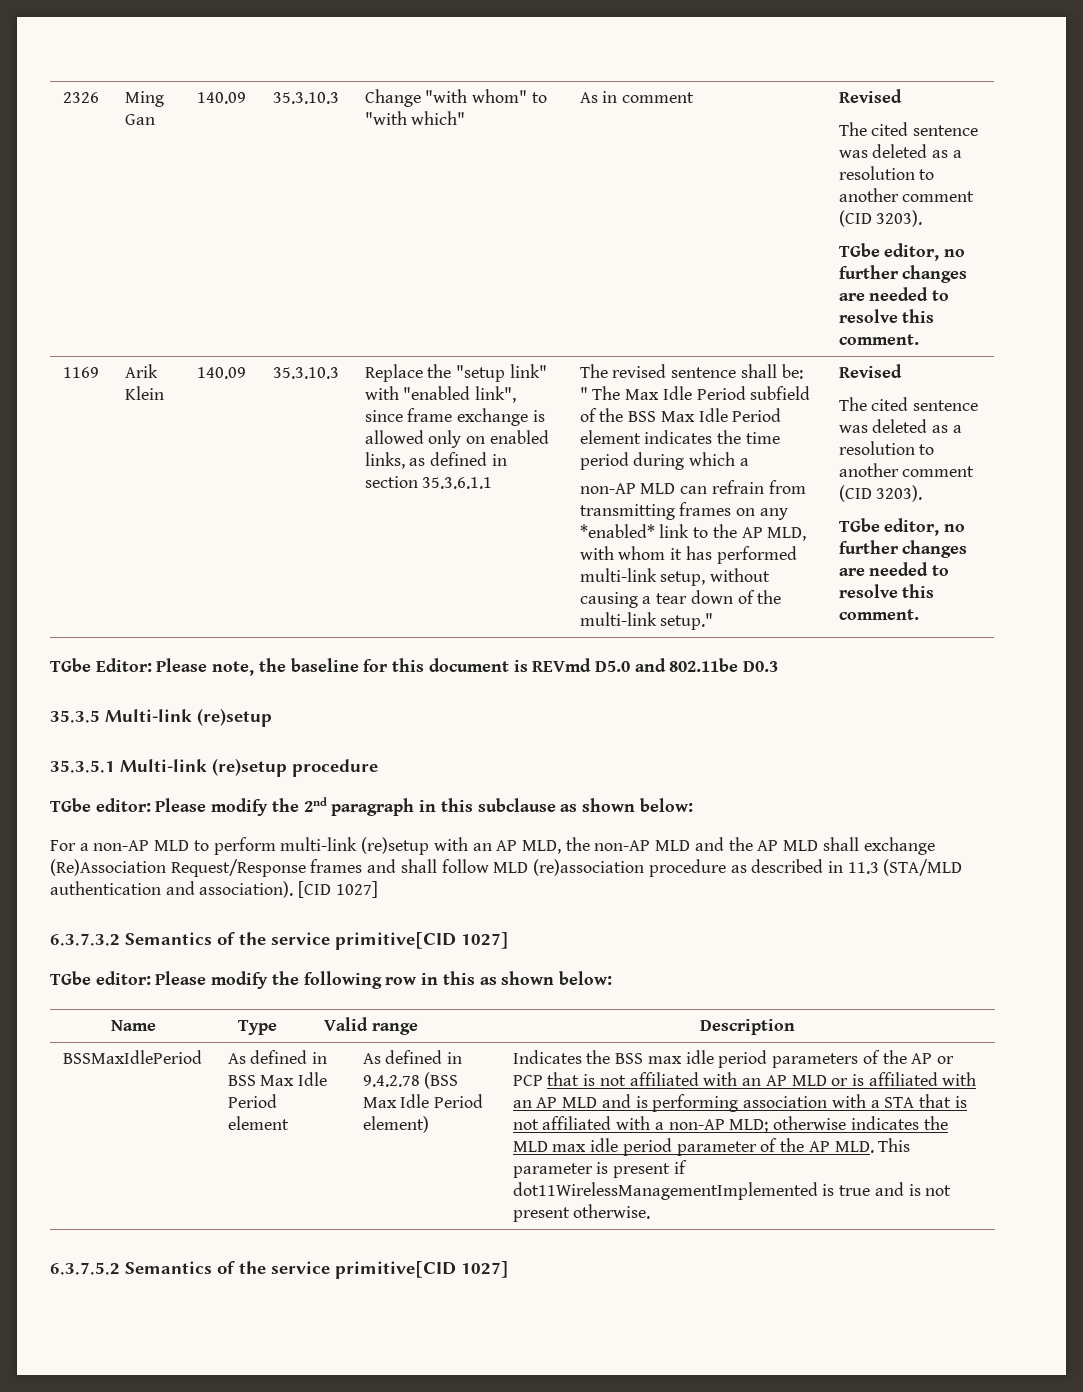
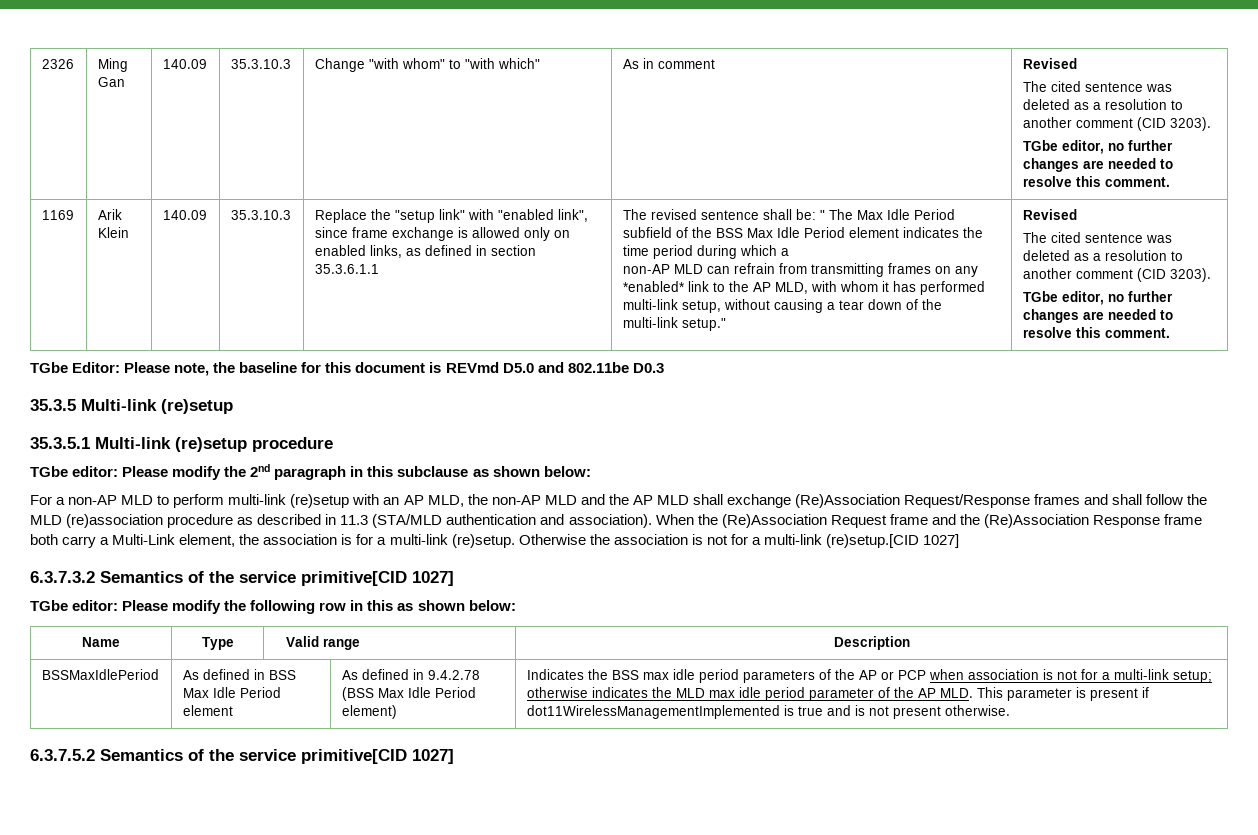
- For a non-AP MLD to perform multi-link (re)setup with an AP MLD, the non-AP MLD and the AP MLD shall exchange (Re)Association Request/Response frames and shall follow MLD (re)association procedure as described in 11.3 (STA/MLD authentication and association).
+ For a non-AP MLD to perform multi-link (re)setup with an AP MLD, the non-AP MLD and the AP MLD shall exchange (Re)Association Request/Response frames and shall follow the MLD (re)association procedure as described in 11.3 (STA/MLD authentication and association).
- [CID 1027]
+ When the (Re)Association Request frame and the (Re)Association Response frame both carry a Multi-Link element, the association is for a multi-link (re)setup. Otherwise the association is not for a multi-link (re)setup.[CID 1027]
- Indicates the BSS max idle period parameters of the AP or PCP that is not affiliated with an AP MLD or is affiliated with an AP MLD and is performing association with a STA that is not affiliated with a non-AP MLD; otherwise indicates the MLD max idle period parameter of the AP MLD. This parameter is present if dot11WirelessManagementImplemented is true and is not present otherwise.
+ Indicates the BSS max idle period parameters of the AP or PCP when association is not for a multi-link setup; otherwise indicates the MLD max idle period parameter of the AP MLD. This parameter is present if dot11WirelessManagementImplemented is true and is not present otherwise.

